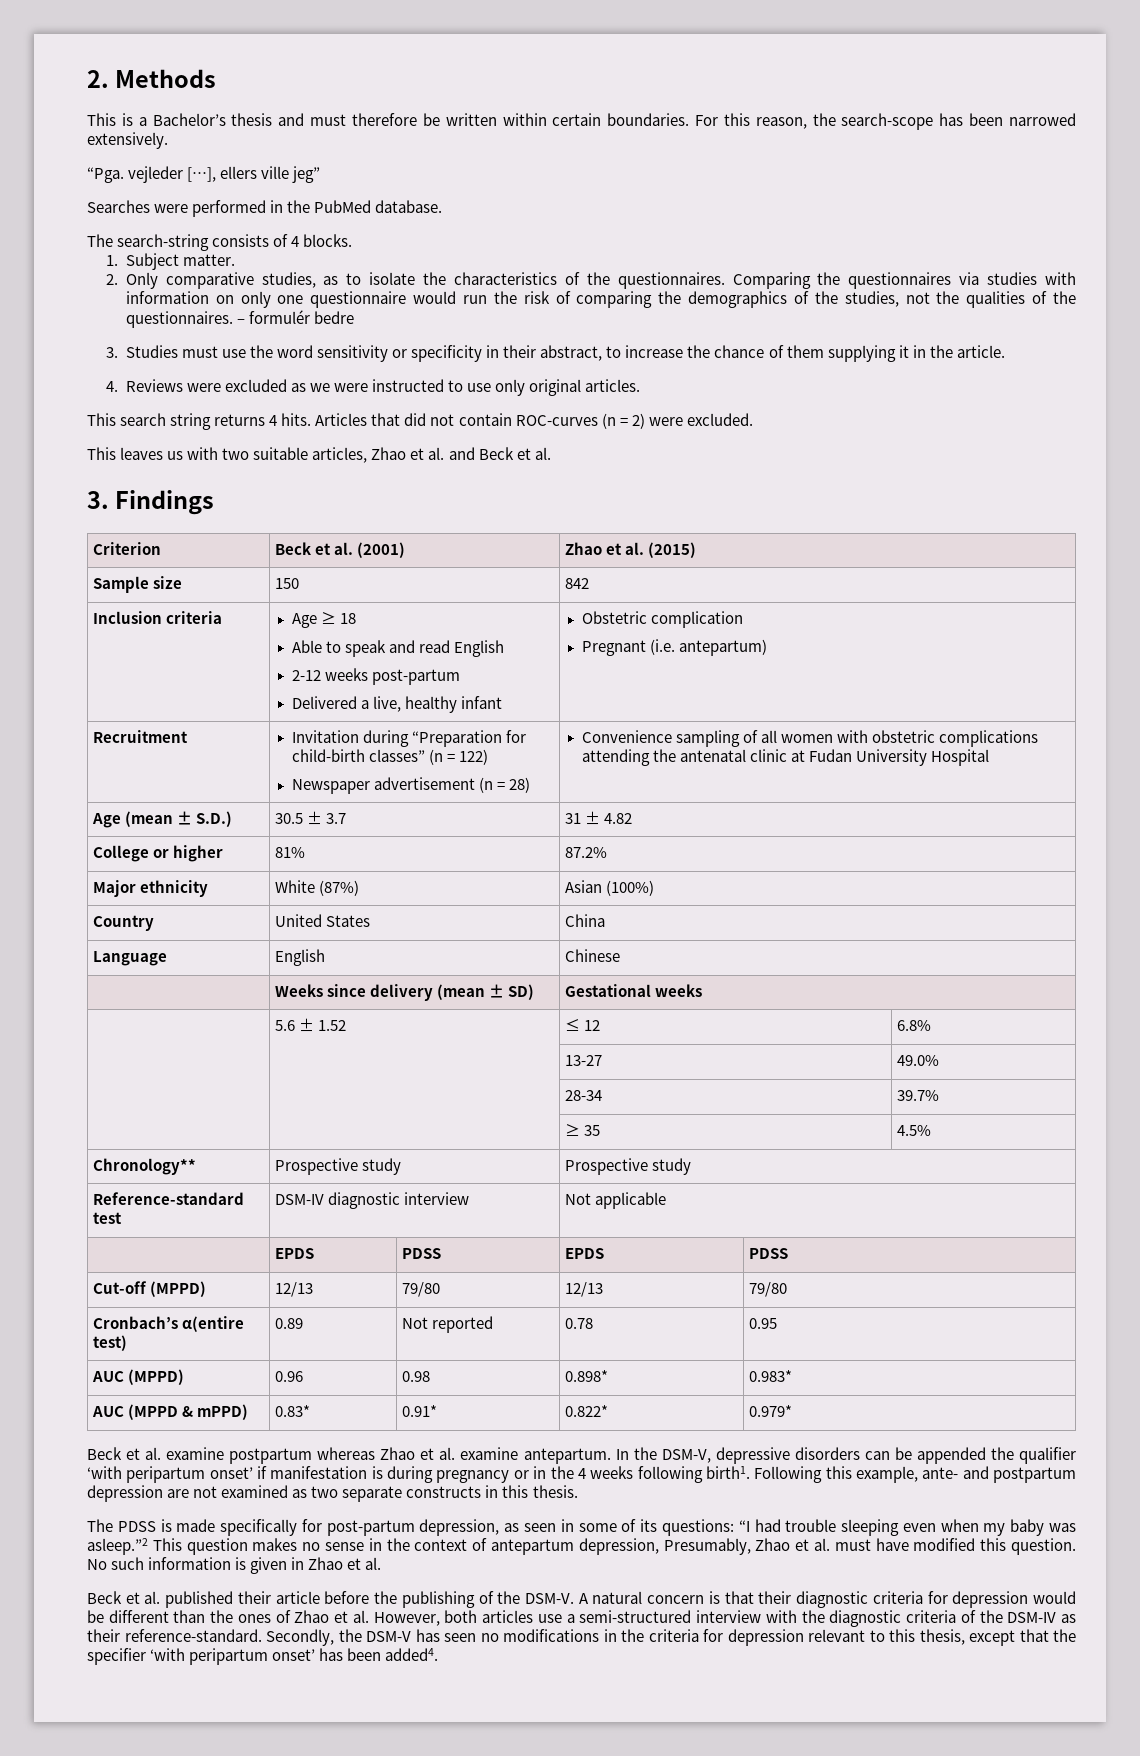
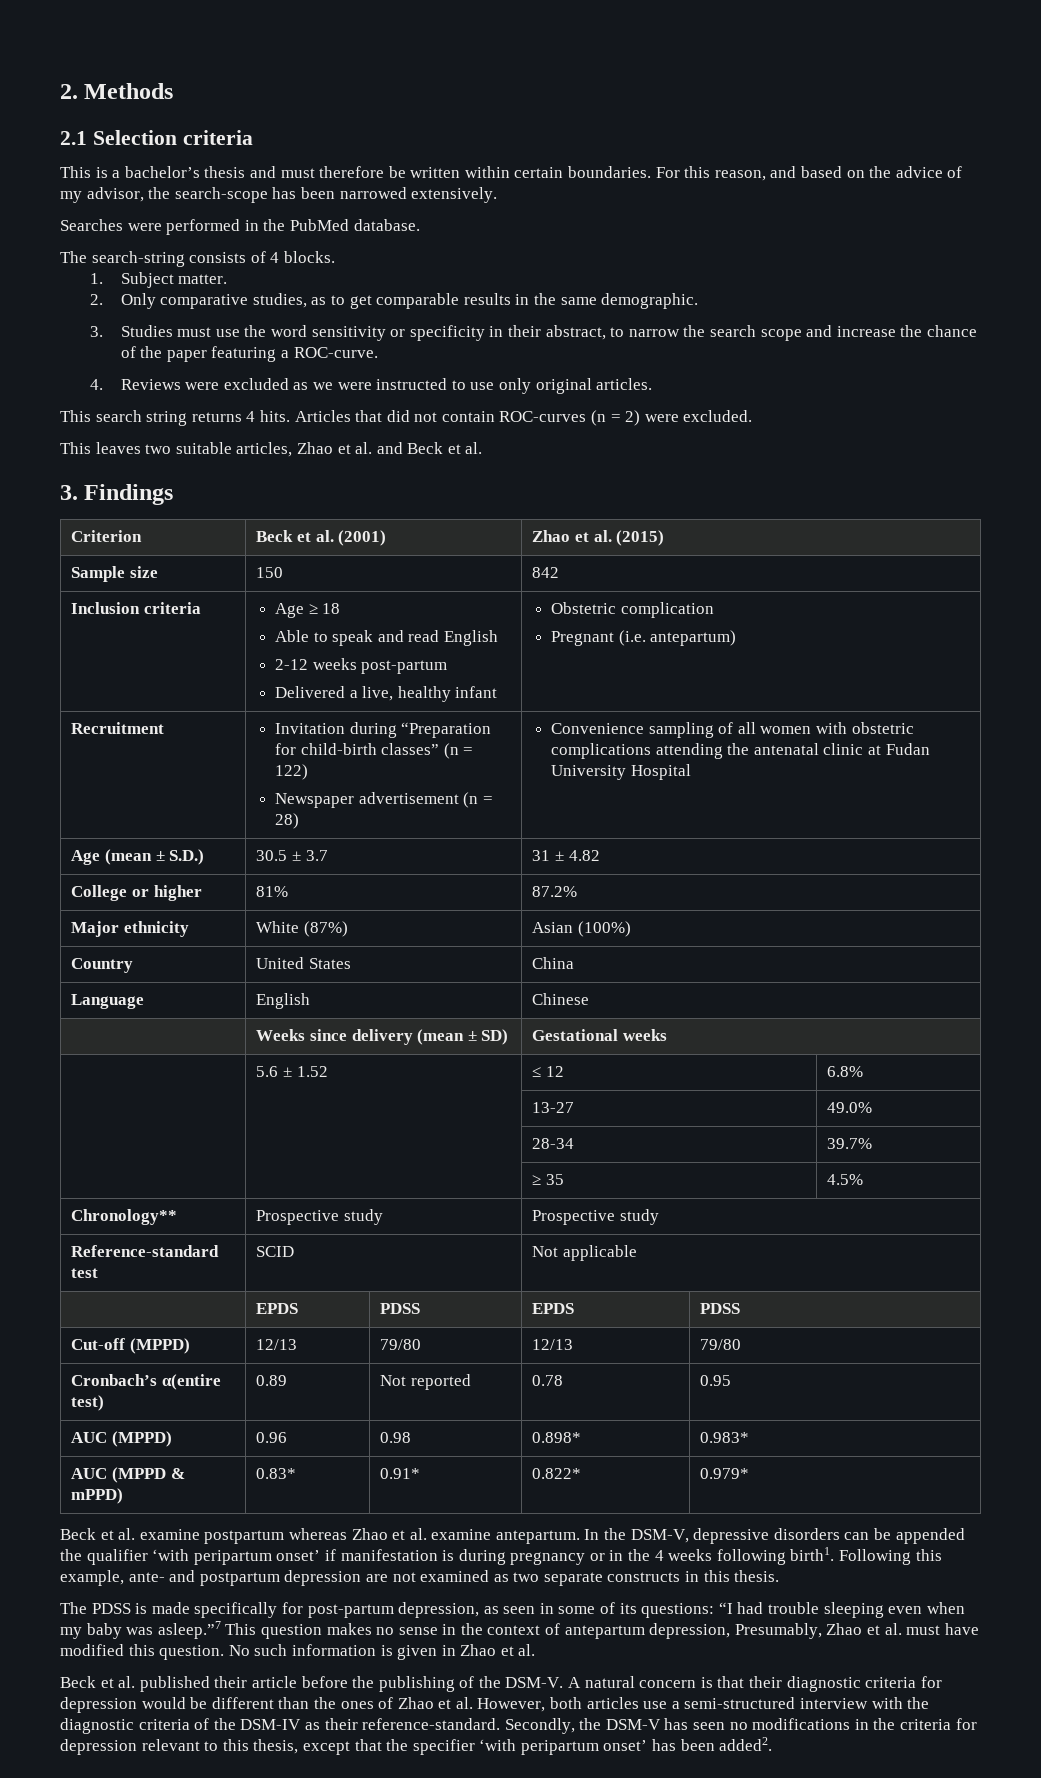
+ 2.1 Selection criteria
- This is a Bachelor’s thesis and must therefore be written within certain boundaries.
+ This is a bachelor’s thesis and must therefore be written within certain boundaries.
- For this reason, the search-scope has been narrowed extensively.
+ For this reason, and based on the advice of my advisor, the search-scope has been narrowed extensively.
- “Pga. vejleder […], ellers ville jeg”
- 2. Only comparative studies, as to isolate the characteristics of the questionnaires. Comparing the questionnaires via studies with information on only one questionnaire would run the risk of comparing the demographics of the studies, not the qualities of the questionnaires. – formulér bedre
+ 2. Only comparative studies, as to get comparable results in the same demographic.
- 3. Studies must use the word sensitivity or specificity in their abstract, to increase the chance of them supplying it in the article.
+ 3. Studies must use the word sensitivity or specificity in their abstract, to narrow the search scope and increase the chance of the paper featuring a ROC-curve.
- This leaves us with two suitable articles, Zhao et al. and Beck et al.
+ This leaves two suitable articles, Zhao et al. and Beck et al.
- Reference-standard test | DSM-IV diagnostic interview | Not applicable
+ Reference-standard test | SCID | Not applicable
- The PDSS is made specifically for post-partum depression, as seen in some of its questions: “I had trouble sleeping even when my baby was asleep.”2 This question makes no sense in the context of antepartum depression, Presumably, Zhao et al. must have modified this question.
+ The PDSS is made specifically for post-partum depression, as seen in some of its questions: “I had trouble sleeping even when my baby was asleep.”7 This question makes no sense in the context of antepartum depression, Presumably, Zhao et al. must have modified this question.
- Secondly, the DSM-V has seen no modifications in the criteria for depression relevant to this thesis, except that the specifier ‘with peripartum onset’ has been added4.
+ Secondly, the DSM-V has seen no modifications in the criteria for depression relevant to this thesis, except that the specifier ‘with peripartum onset’ has been added2.

